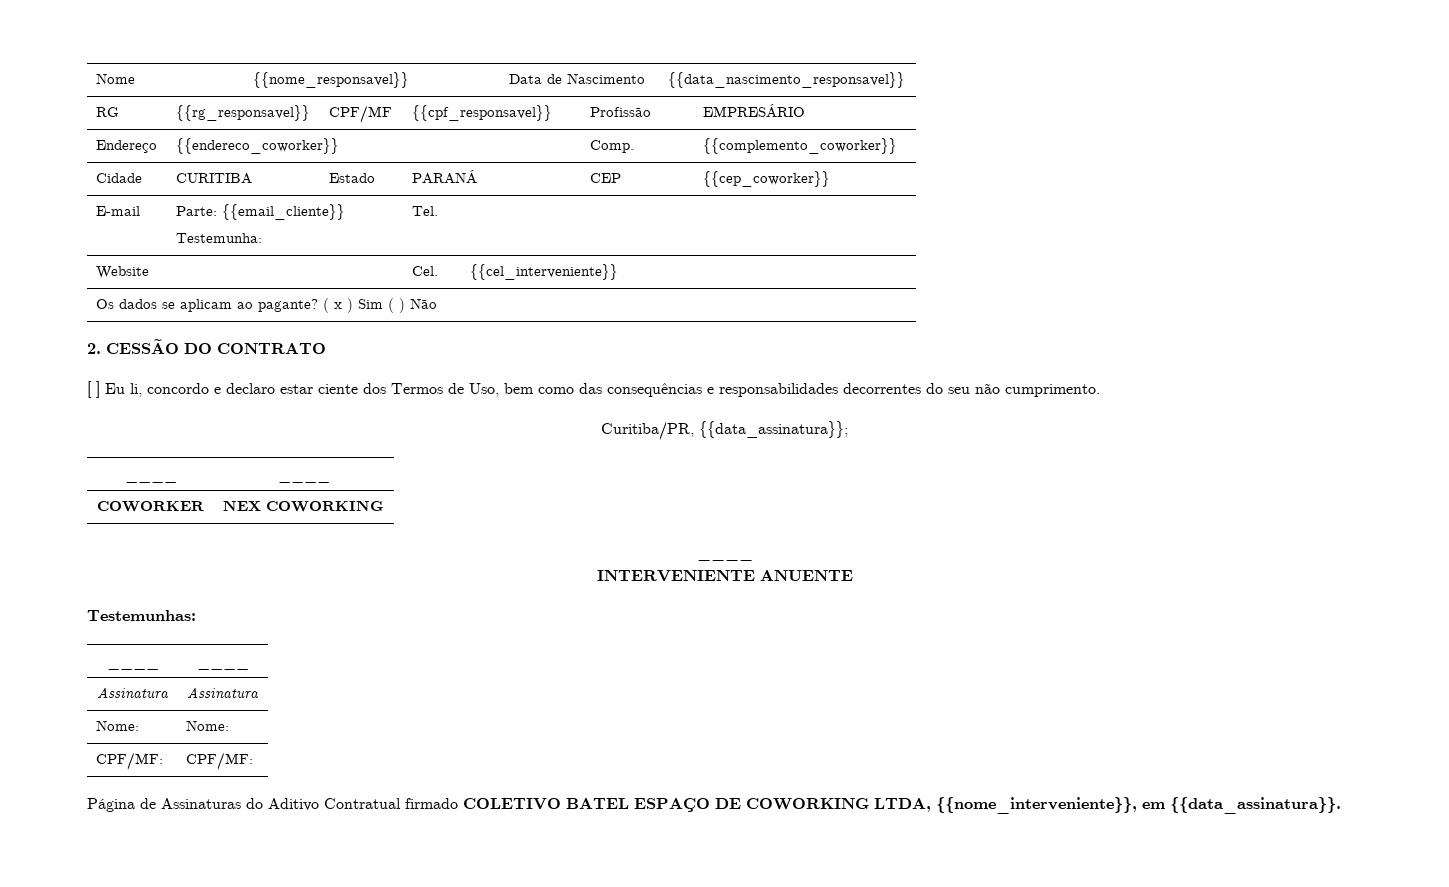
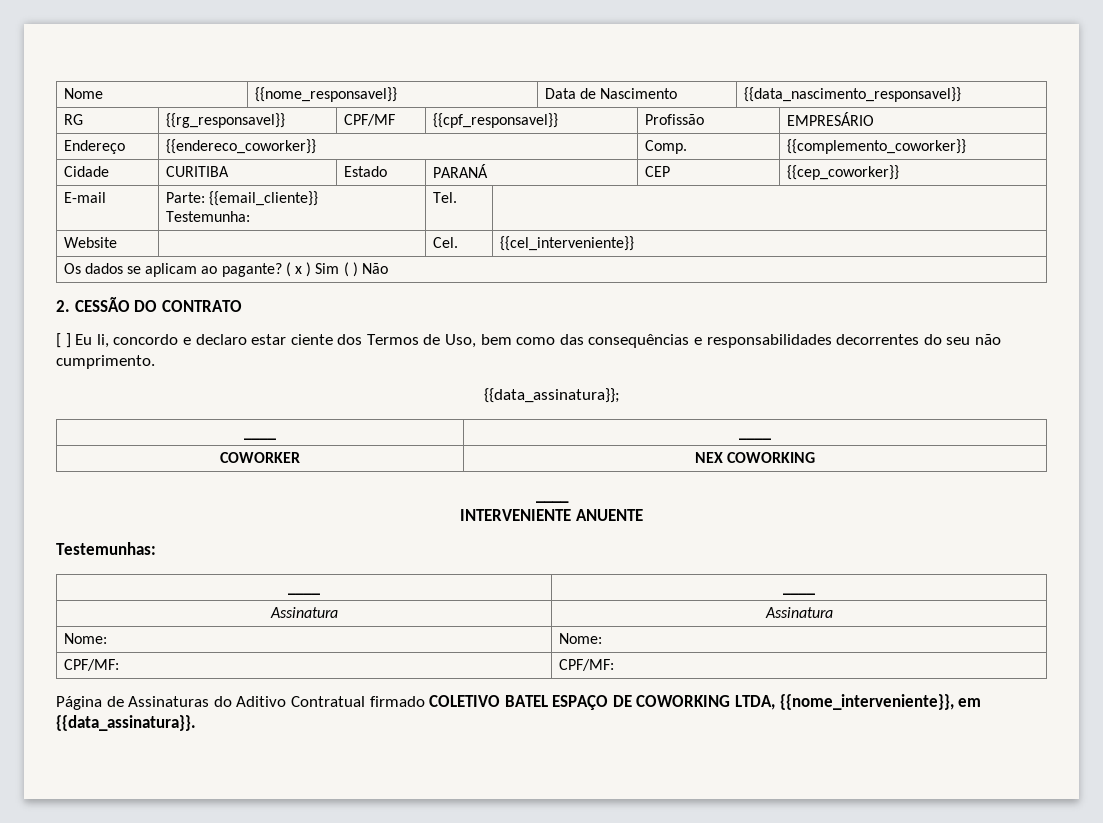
- Curitiba/PR, {{data_assinatura}};
+ {{data_assinatura}};

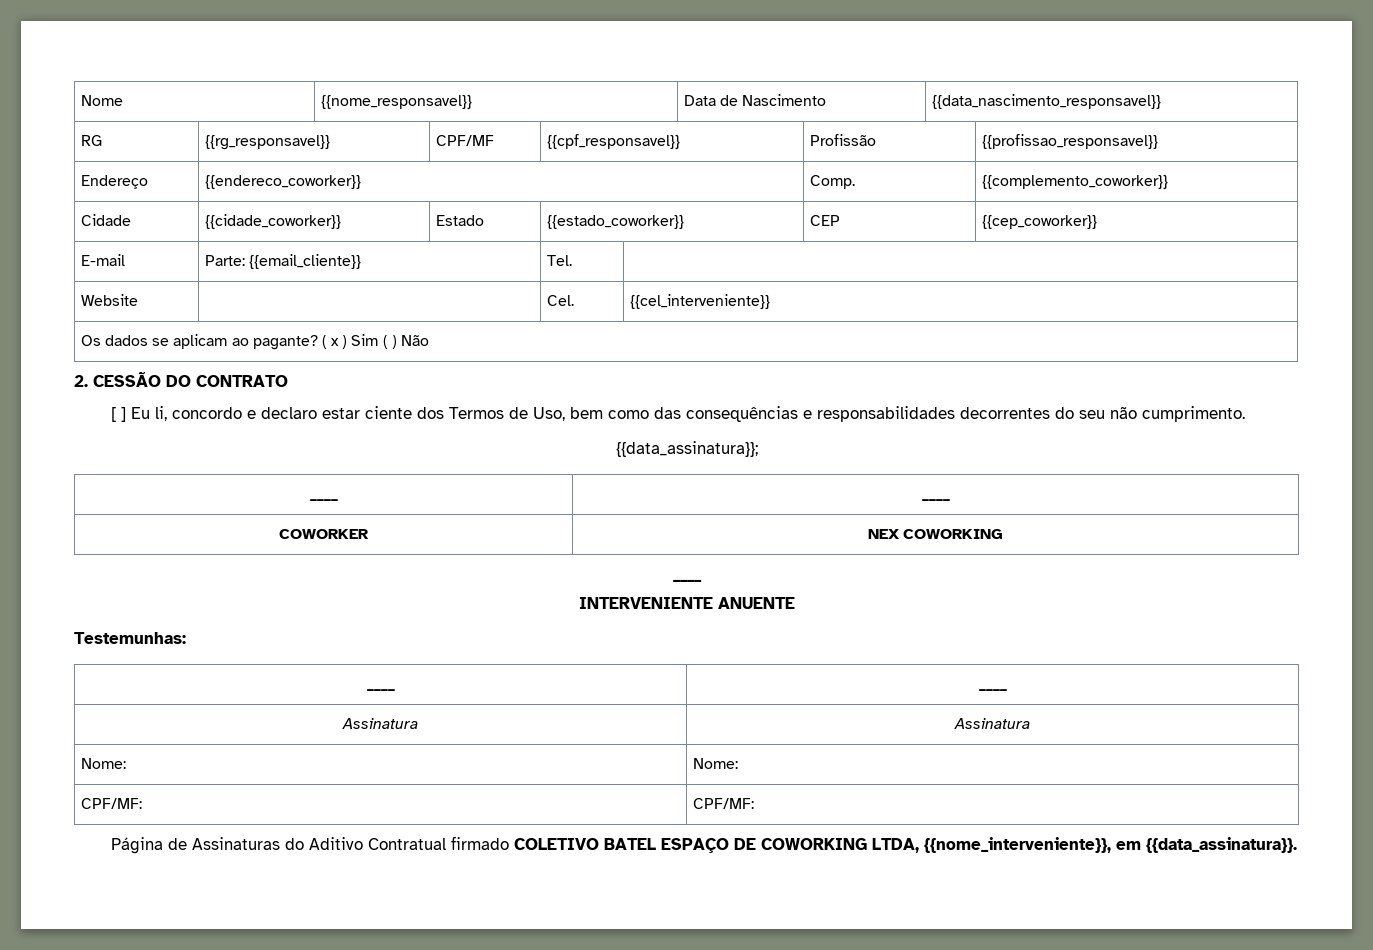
- RG | {{rg_responsavel}} | CPF/MF | {{cpf_responsavel}} | Profissão | EMPRESÁRIO
+ RG | {{rg_responsavel}} | CPF/MF | {{cpf_responsavel}} | Profissão | {{profissao_responsavel}}
- Cidade | CURITIBA | Estado | PARANÁ | CEP | {{cep_coworker}}
+ Cidade | {{cidade_coworker}} | Estado | {{estado_coworker}} | CEP | {{cep_coworker}}
- E-mail | Parte: {{email_cliente}}
- Testemunha: | Tel. |
+ E-mail | Parte: {{email_cliente}} | Tel. |

